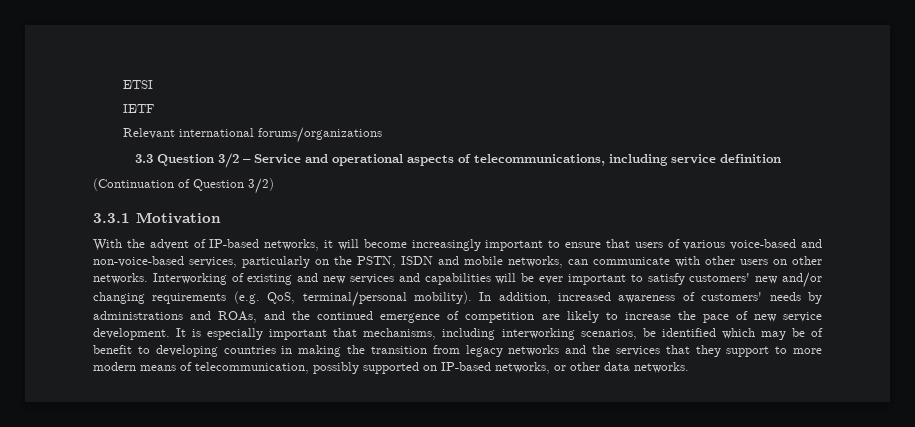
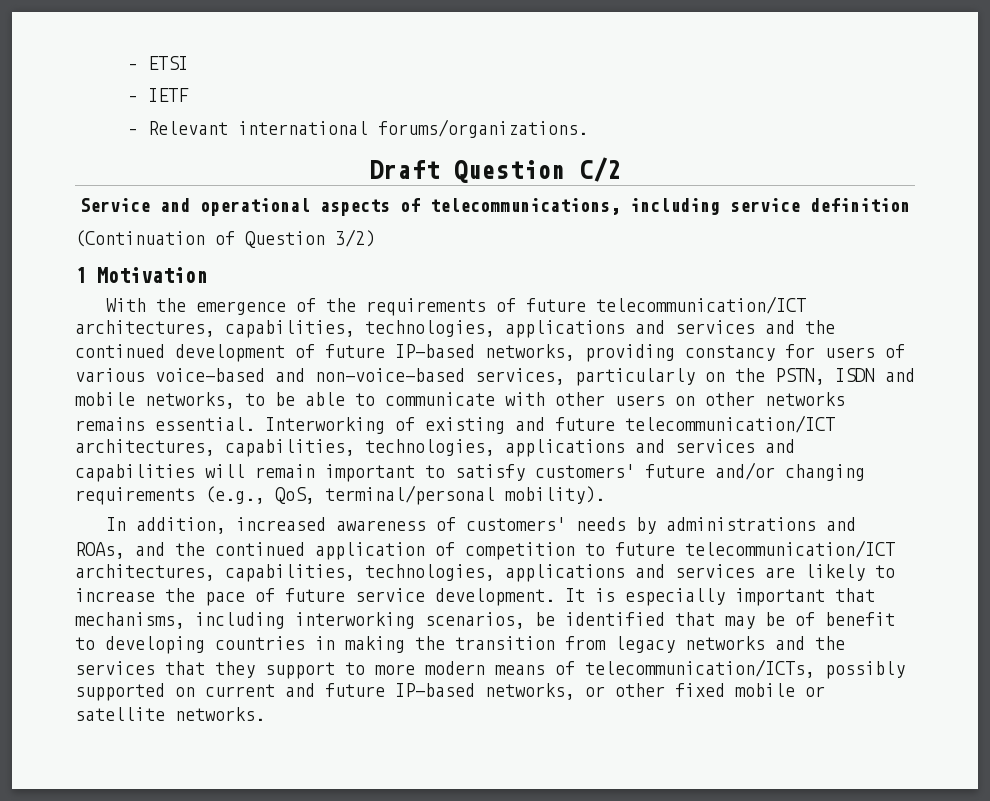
- ETSI
+ – ETSI
- IETF
+ – IETF
- Relevant international forums/organizations
- 3.3 Question 3/2 – Service and operational aspects of telecommunications, including service definition
+ – Relevant international forums/organizations.
+ Draft Question C/2
+ Service and operational aspects of telecommunications, including service definition
- 3.3.1 Motivation
+ 1 Motivation
- With the advent of IP-based networks, it will become increasingly important to ensure that users of various voice-based and non-voice-based services, particularly on the PSTN, ISDN and mobile networks, can communicate with other users on other networks.
+ With the emergence of the requirements of future telecommunication/ICT architectures, capabilities, technologies, applications and services and the continued development of future IP-based networks, providing constancy for users of various voice-based and non-voice-based services, particularly on the PSTN, ISDN and mobile networks, to be able to communicate with other users on other networks remains essential.
- Interworking of existing and new services and capabilities will be ever important to satisfy customers' new and/or changing requirements (e.g. QoS, terminal/personal mobility). In addition, increased awareness of customers' needs by administrations and ROAs, and the continued emergence of competition are likely to increase the pace of new service development.
+ Interworking of existing and future telecommunication/ICT architectures, capabilities, technologies, applications and services and capabilities will remain important to satisfy customers' future and/or changing requirements (e.g., QoS, terminal/personal mobility).
+ In addition, increased awareness of customers' needs by administrations and ROAs, and the continued application of competition to future telecommunication/ICT architectures, capabilities, technologies, applications and services are likely to increase the pace of future service development.
- It is especially important that mechanisms, including interworking scenarios, be identified which may be of benefit to developing countries in making the transition from legacy networks and the services that they support to more modern means of telecommunication, possibly supported on IP-based networks, or other data networks.
+ It is especially important that mechanisms, including interworking scenarios, be identified that may be of benefit to developing countries in making the transition from legacy networks and the services that they support to more modern means of telecommunication/ICTs, possibly supported on current and future IP-based networks, or other fixed mobile or satellite networks.

